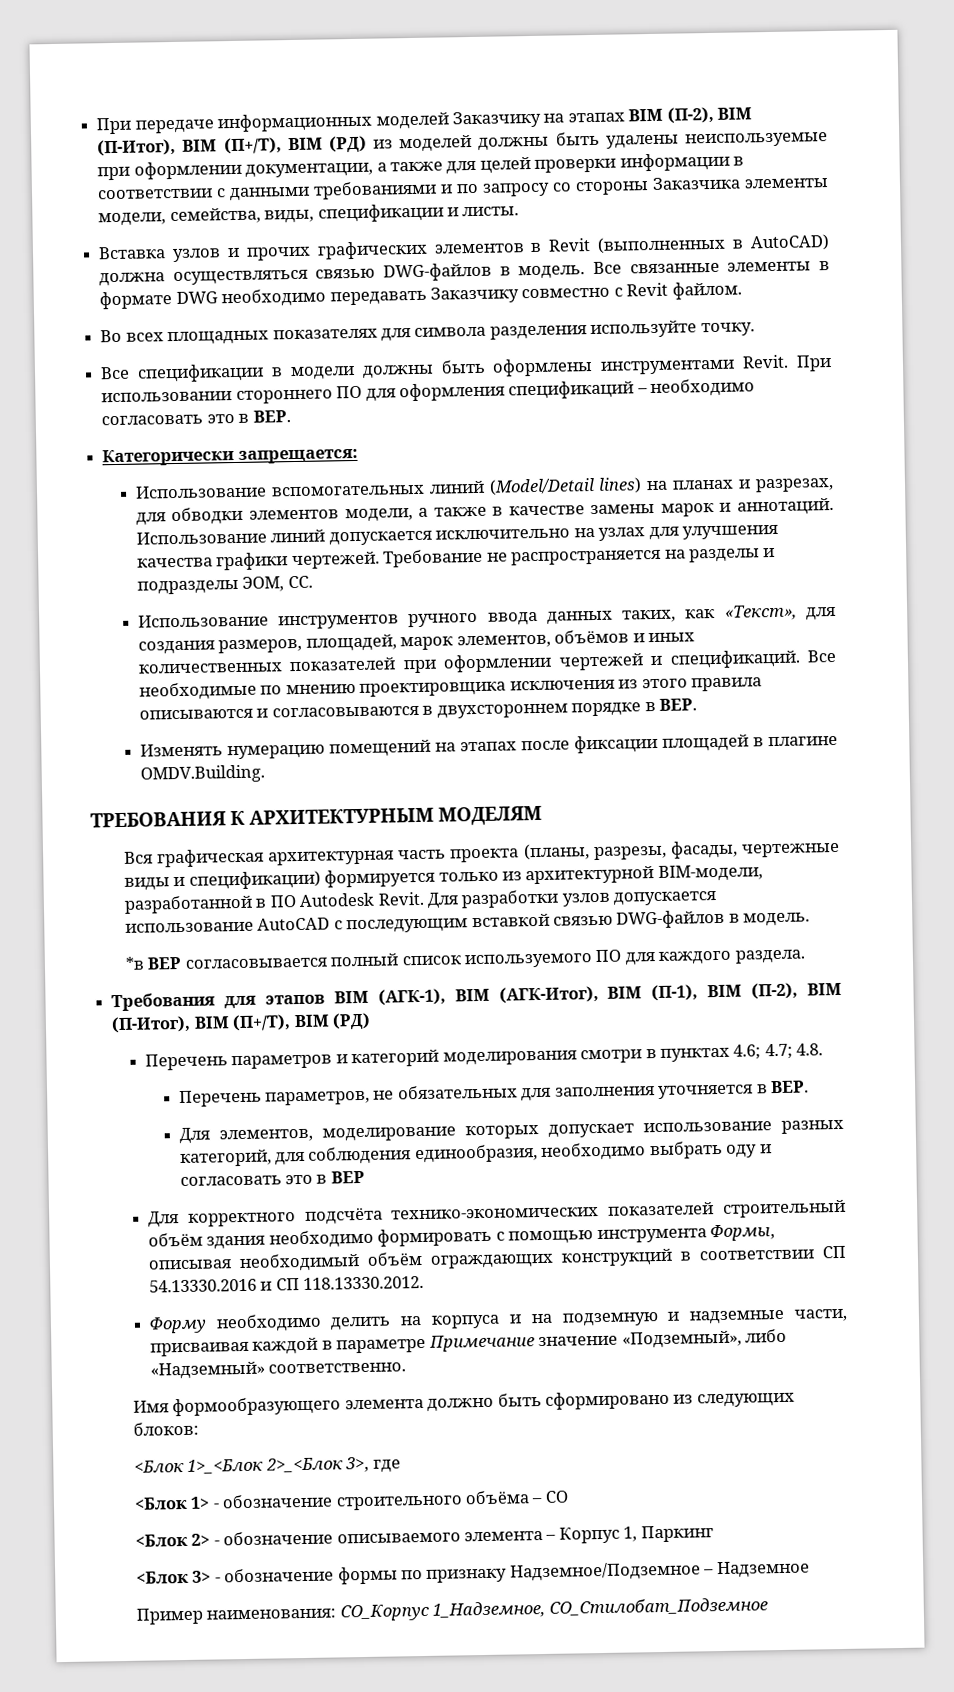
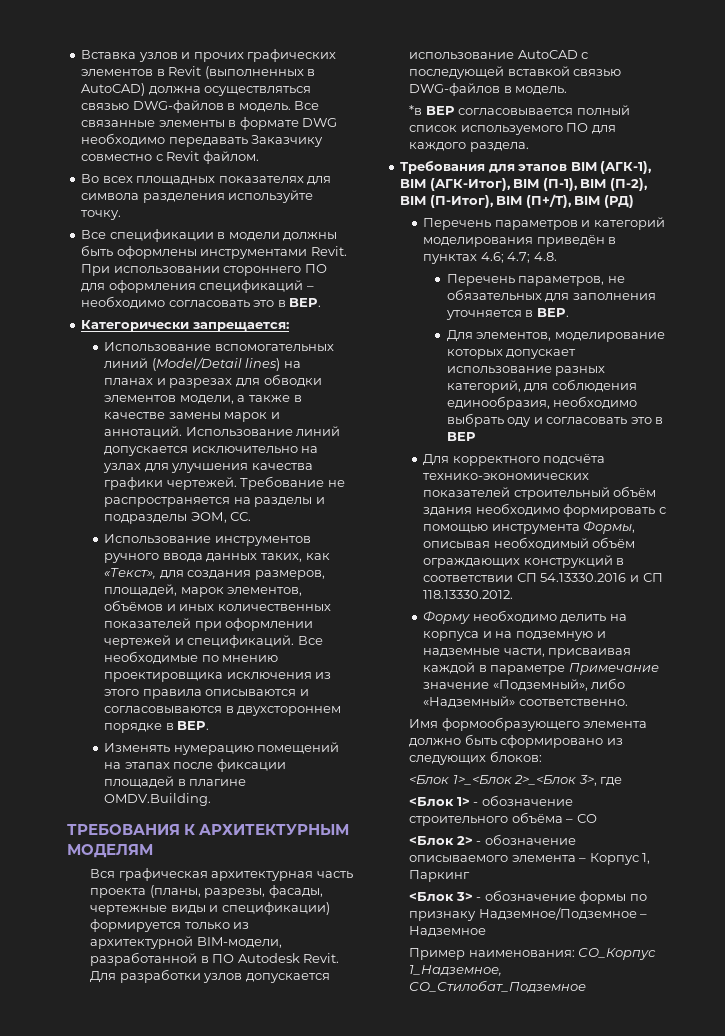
- При передаче информационных моделей Заказчику на этапах BIM (П-2), BIM (П-Итог), BIM (П+/Т), BIM (РД) из моделей должны быть удалены неиспользуемые при оформлении документации, а также для целей проверки информации в соответствии с данными требованиями и по запросу со стороны Заказчика элементы модели, семейства, виды, спецификации и листы.
- Использование вспомогательных линий (Model/Detail lines) на планах и разрезах, для обводки элементов модели, а также в качестве замены марок и аннотаций.
+ Использование вспомогательных линий (Model/Detail lines) на планах и разрезах для обводки элементов модели, а также в качестве замены марок и аннотаций.
- Для разработки узлов допускается использование AutoCAD с последующим вставкой связью DWG-файлов в модель.
+ Для разработки узлов допускается использование AutoCAD с последующей вставкой связью DWG-файлов в модель.
- Перечень параметров и категорий моделирования смотри в пунктах 4.6; 4.7; 4.8.
+ Перечень параметров и категорий моделирования приведён в пунктах 4.6; 4.7; 4.8.

